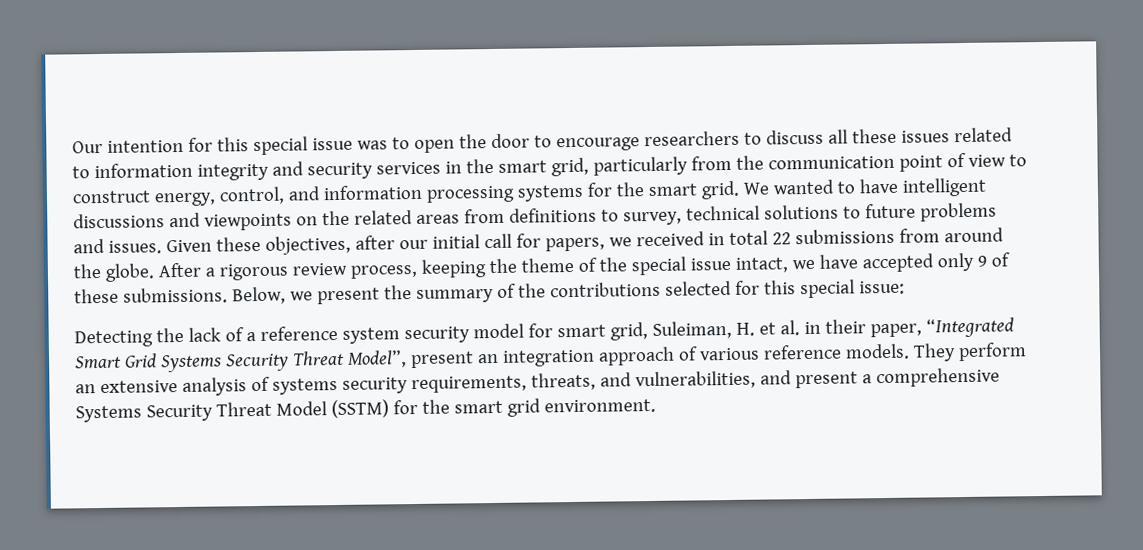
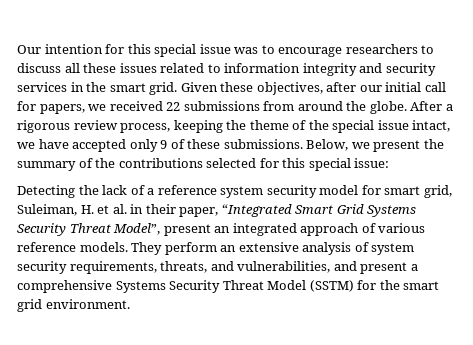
- Our intention for this special issue was to open the door to encourage researchers to discuss all these issues related to information integrity and security services in the smart grid, particularly from the communication point of view to construct energy, control, and information processing systems for the smart grid. We wanted to have intelligent discussions and viewpoints on the related areas from definitions to survey, technical solutions to future problems and issues.
+ Our intention for this special issue was to encourage researchers to discuss all these issues related to information integrity and security services in the smart grid.
- Given these objectives, after our initial call for papers, we received in total 22 submissions from around the globe.
+ Given these objectives, after our initial call for papers, we received 22 submissions from around the globe.
- Detecting the lack of a reference system security model for smart grid, Suleiman, H. et al. in their paper, “Integrated Smart Grid Systems Security Threat Model”, present an integration approach of various reference models.
+ Detecting the lack of a reference system security model for smart grid, Suleiman, H. et al. in their paper, “Integrated Smart Grid Systems Security Threat Model”, present an integrated approach of various reference models.
- They perform an extensive analysis of systems security requirements, threats, and vulnerabilities, and present a comprehensive Systems Security Threat Model (SSTM) for the smart grid environment.
+ They perform an extensive analysis of system security requirements, threats, and vulnerabilities, and present a comprehensive Systems Security Threat Model (SSTM) for the smart grid environment.

